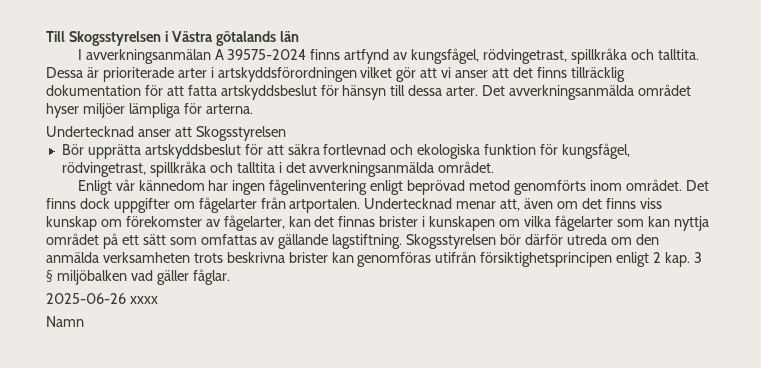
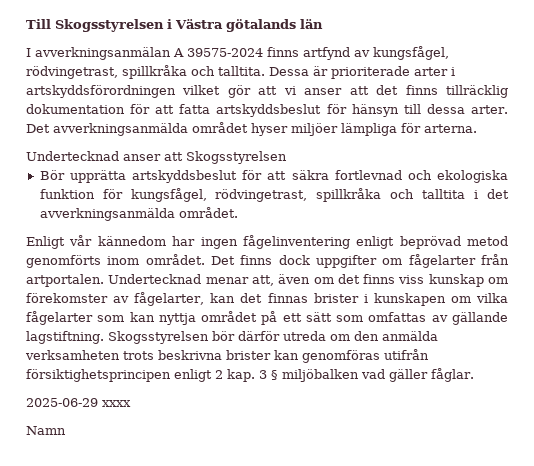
- 2025-06-26 xxxx
+ 2025-06-29 xxxx

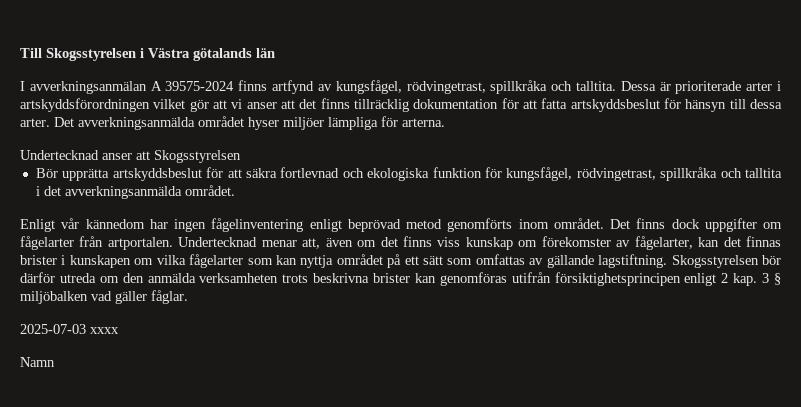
- 2025-06-29 xxxx
+ 2025-07-03 xxxx

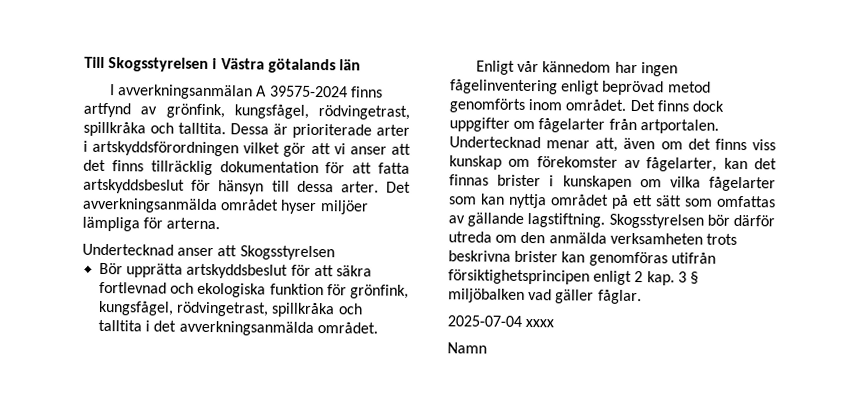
- I avverkningsanmälan A 39575-2024 finns artfynd av kungsfågel, rödvingetrast, spillkråka och talltita.
+ I avverkningsanmälan A 39575-2024 finns artfynd av grönfink, kungsfågel, rödvingetrast, spillkråka och talltita.
- Bör upprätta artskyddsbeslut för att säkra fortlevnad och ekologiska funktion för kungsfågel, rödvingetrast, spillkråka och talltita i det avverkningsanmälda området.
+ Bör upprätta artskyddsbeslut för att säkra fortlevnad och ekologiska funktion för grönfink, kungsfågel, rödvingetrast, spillkråka och talltita i det avverkningsanmälda området.
- 2025-07-03 xxxx
+ 2025-07-04 xxxx

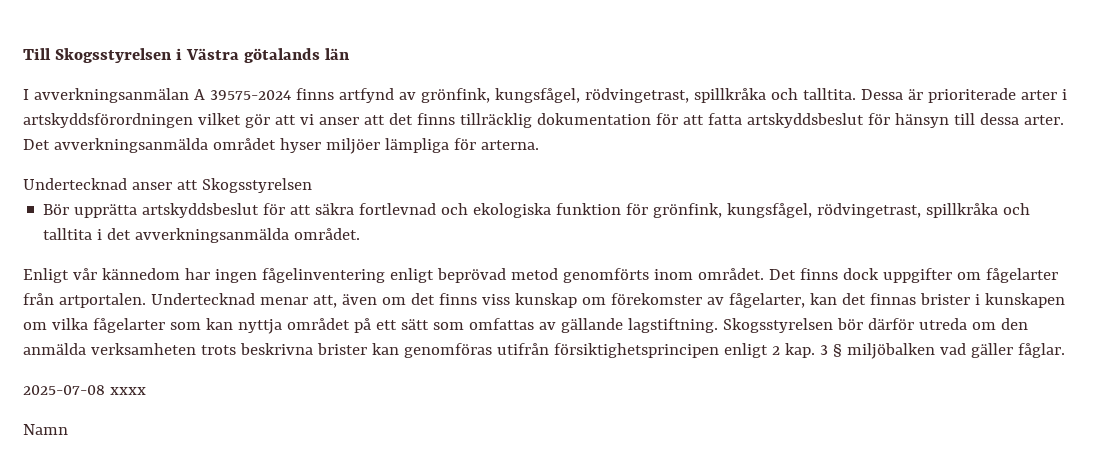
- 2025-07-04 xxxx
+ 2025-07-08 xxxx

